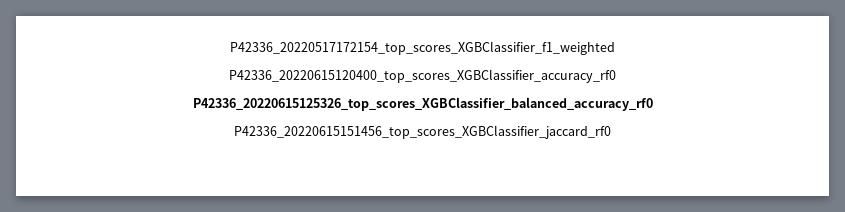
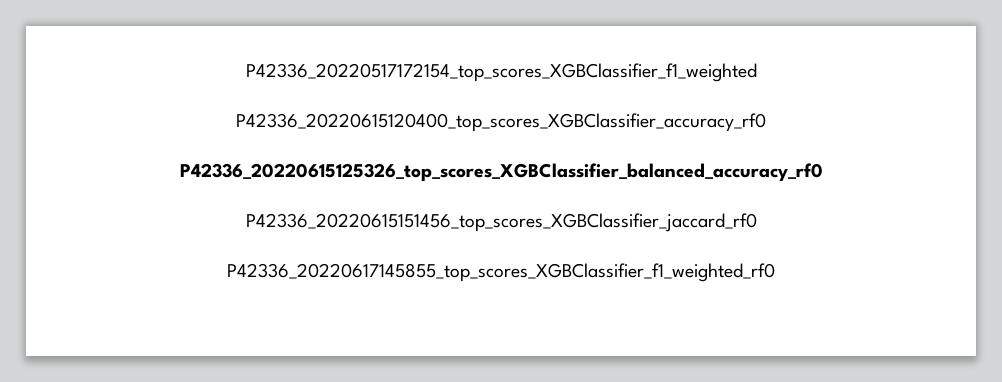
+ P42336_20220617145855_top_scores_XGBClassifier_f1_weighted_rf0

